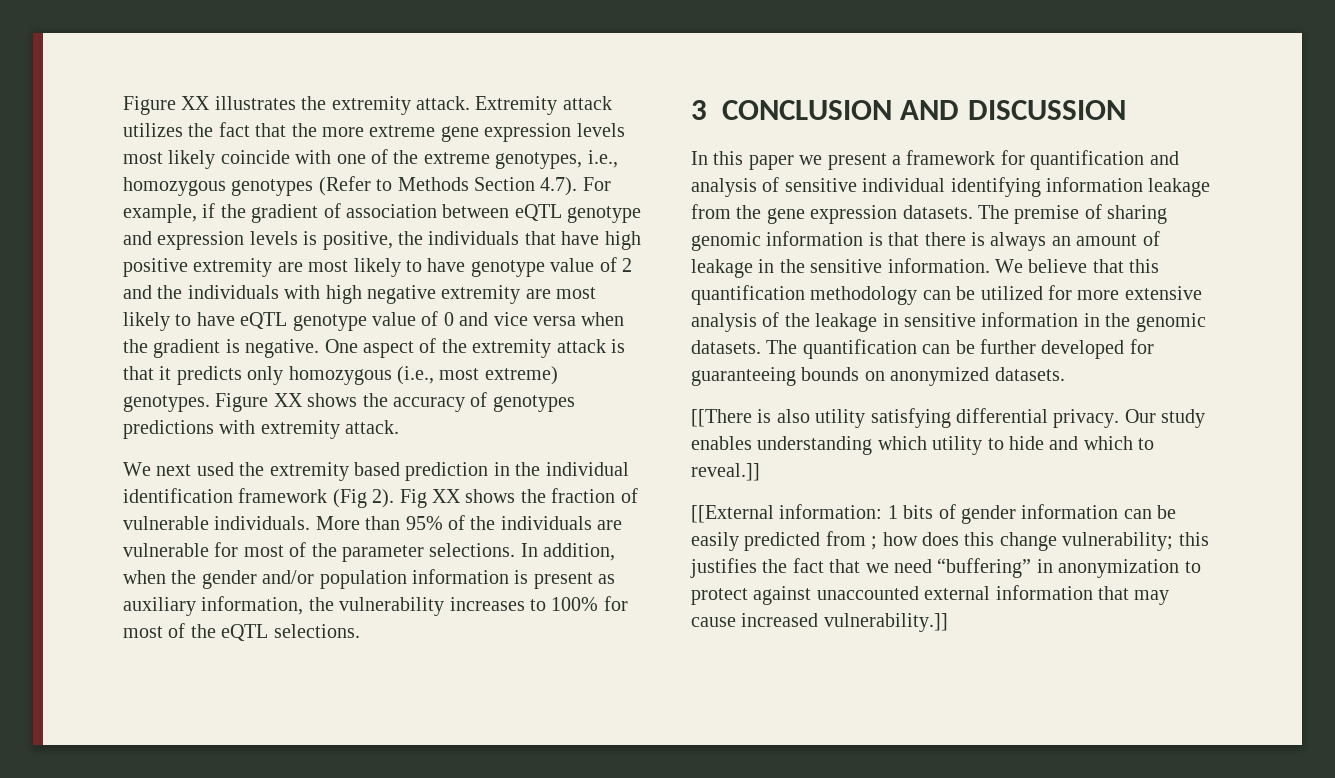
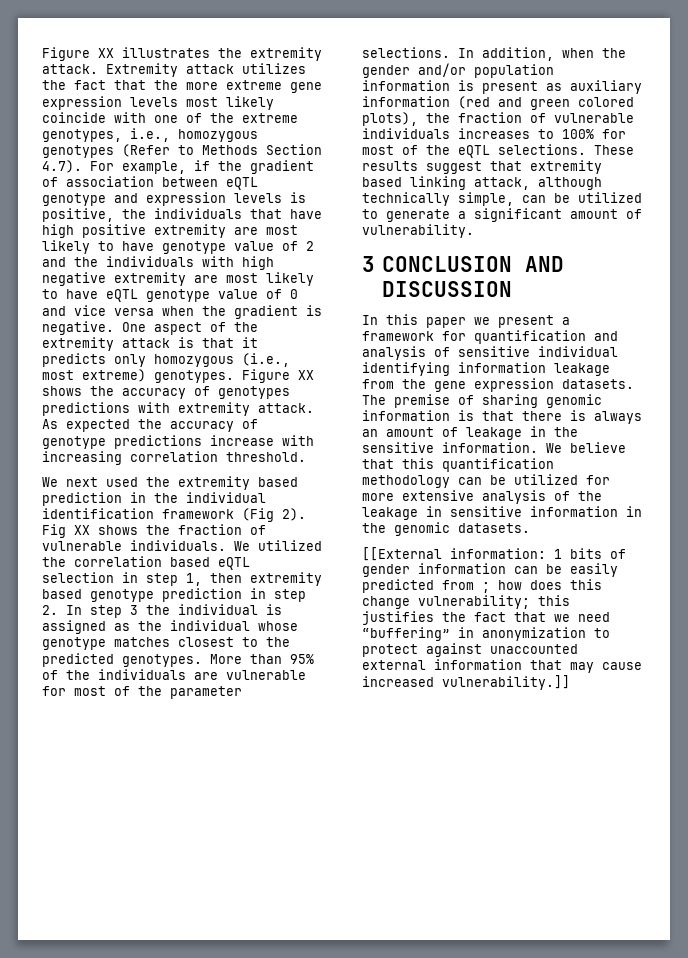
+ As expected the accuracy of genotype predictions increase with increasing correlation threshold.
+ We utilized the correlation based eQTL selection in step 1, then extremity based genotype prediction in step 2. In step 3 the individual is assigned as the individual whose genotype matches closest to the predicted genotypes.
- In addition, when the gender and/or population information is present as auxiliary information, the vulnerability increases to 100% for most of the eQTL selections.
+ In addition, when the gender and/or population information is present as auxiliary information (red and green colored plots), the fraction of vulnerable individuals increases to 100% for most of the eQTL selections. These results suggest that extremity based linking attack, although technically simple, can be utilized to generate a significant amount of vulnerability.
- The quantification can be further developed for guaranteeing bounds on anonymized datasets.
- [[There is also utility satisfying differential privacy. Our study enables understanding which utility to hide and which to reveal.]]

